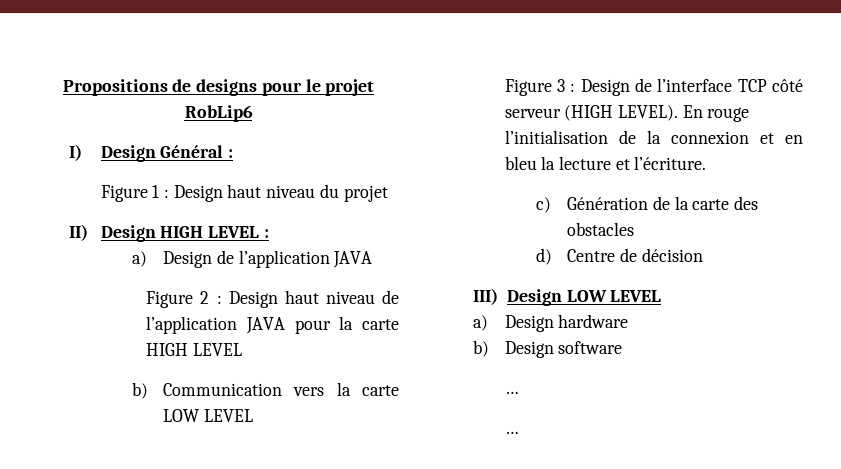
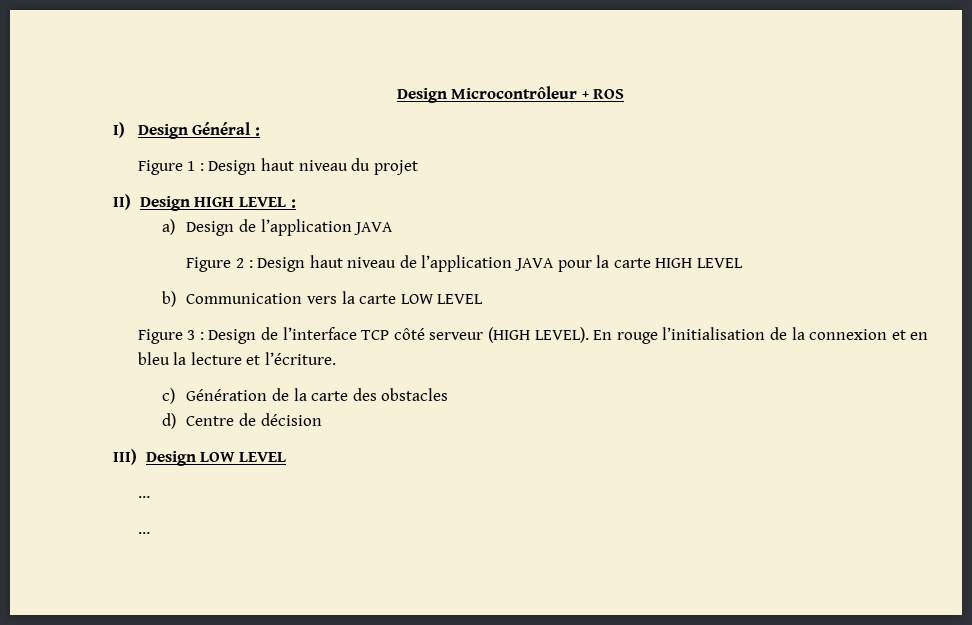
- Propositions de designs pour le projet RobLip6
+ Design Microcontrôleur + ROS
- a) Design hardware
- b) Design software

